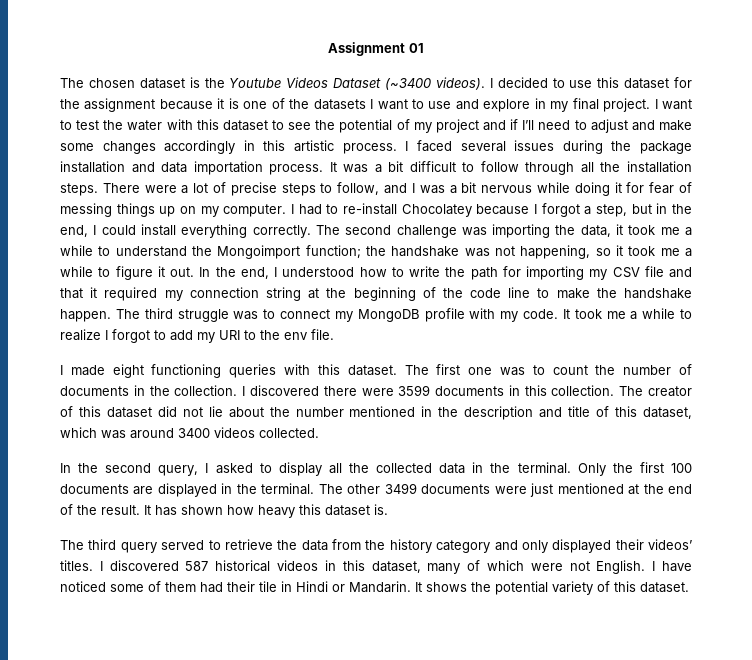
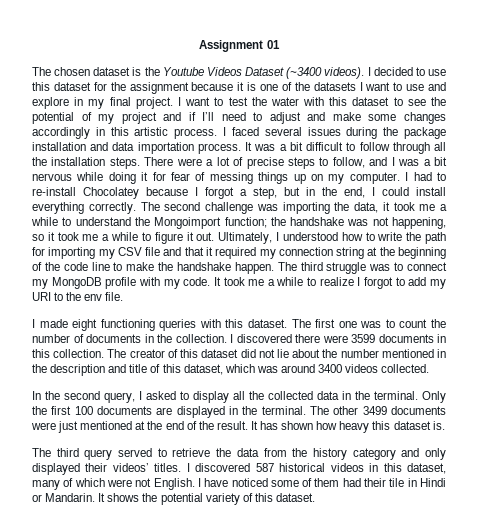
- In the end, I understood how to write the path for importing my CSV file and that it required my connection string at the beginning of the code line to make the handshake happen.
+ Ultimately, I understood how to write the path for importing my CSV file and that it required my connection string at the beginning of the code line to make the handshake happen.

